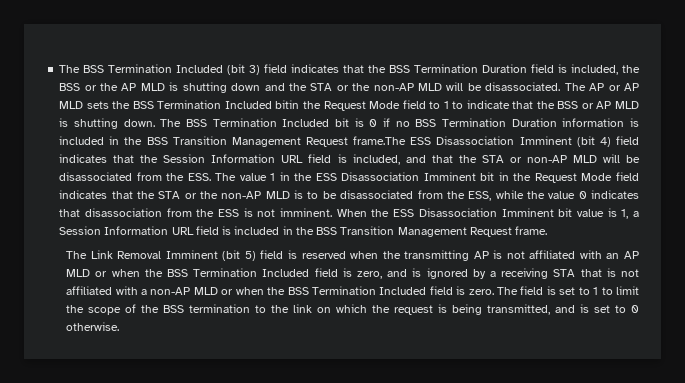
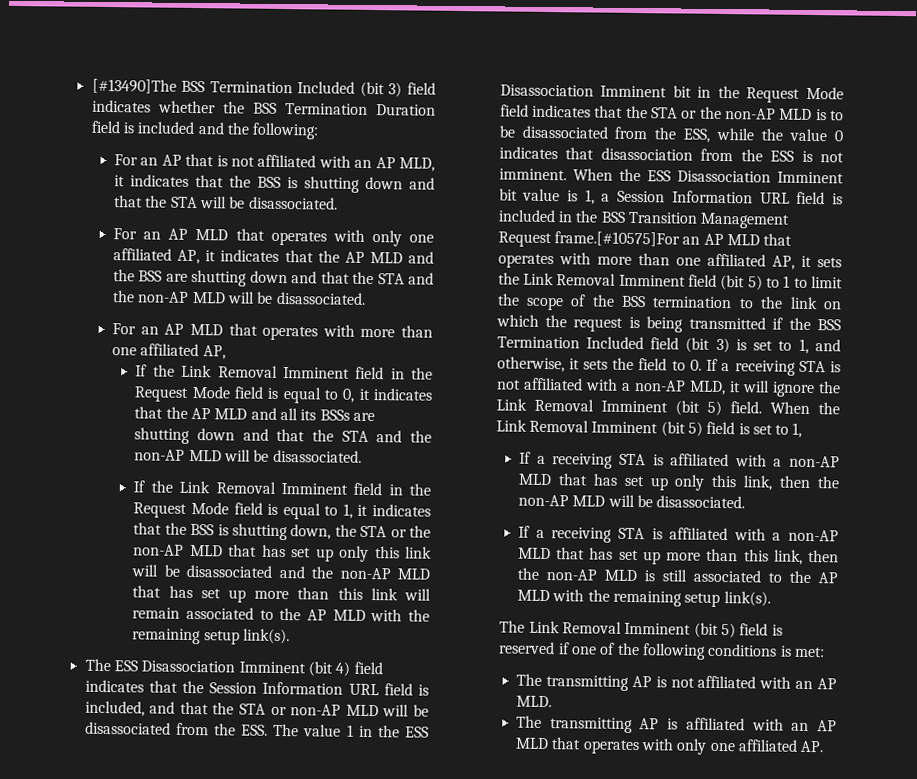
- The BSS Termination Included (bit 3) field indicates that the BSS Termination Duration field is included, the BSS or the AP MLD is shutting down and the STA or the non-AP MLD will be disassociated. The AP or AP MLD sets the BSS Termination Included bitin the Request Mode field to 1 to indicate that the BSS or AP MLD is shutting down. The BSS Termination Included bit is 0 if no BSS Termination Duration information is included in the BSS Transition Management Request frame.The ESS Disassociation Imminent (bit 4) field indicates that the Session Information URL field is included, and that the STA or non-AP MLD will be disassociated from the ESS. The value 1 in the ESS Disassociation Imminent bit in the Request Mode field indicates that the STA or the non-AP MLD is to be disassociated from the ESS, while the value 0 indicates that disassociation from the ESS is not imminent.
+ [#13490]The BSS Termination Included (bit 3) field indicates whether the BSS Termination Duration field is included and the following:
+ For an AP that is not affiliated with an AP MLD, it indicates that the BSS is shutting down and that the STA will be disassociated.
+ For an AP MLD that operates with only one affiliated AP, it indicates that the AP MLD and the BSS are shutting down and that the STA and the non-AP MLD will be disassociated.
+ For an AP MLD that operates with more than one affiliated AP,
+ If the Link Removal Imminent field in the Request Mode field is equal to 0, it indicates that the AP MLD and all its BSSs are shutting down and that the STA and the non-AP MLD will be disassociated.
+ If the Link Removal Imminent field in the Request Mode field is equal to 1, it indicates that the BSS is shutting down, the STA or the non-AP MLD that has set up only this link will be disassociated and the non-AP MLD that has set up more than this link will remain associated to the AP MLD with the remaining setup link(s).
+ The ESS Disassociation Imminent (bit 4) field indicates that the Session Information URL field is included, and that the STA or non-AP MLD will be disassociated from the ESS. The value 1 in the ESS Disassociation Imminent bit in the Request Mode field indicates that the STA or the non-AP MLD is to be disassociated from the ESS, while the value 0 indicates that disassociation from the ESS is not imminent.
- When the ESS Disassociation Imminent bit value is 1, a Session Information URL field is included in the BSS Transition Management Request frame.
- The Link Removal Imminent (bit 5) field is reserved when the transmitting AP is not affiliated with an AP MLD or when the BSS Termination Included field is zero, and is ignored by a receiving STA that is not affiliated with a non-AP MLD or when the BSS Termination Included field is zero. The field is set to 1 to limit the scope of the BSS termination to the link on which the request is being transmitted, and is set to 0 otherwise.
+ When the ESS Disassociation Imminent bit value is 1, a Session Information URL field is included in the BSS Transition Management Request frame.[#10575]For an AP MLD that operates with more than one affiliated AP, it sets the Link Removal Imminent field (bit 5) to 1 to limit the scope of the BSS termination to the link on which the request is being transmitted if the BSS Termination Included field (bit 3) is set to 1, and otherwise, it sets the field to 0. If a receiving STA is not affiliated with a non-AP MLD, it will ignore the Link Removal Imminent (bit 5) field. When the Link Removal Imminent (bit 5) field is set to 1,
+ If a receiving STA is affiliated with a non-AP MLD that has set up only this link, then the non-AP MLD will be disassociated.
+ If a receiving STA is affiliated with a non-AP MLD that has set up more than this link, then the non-AP MLD is still associated to the AP MLD with the remaining setup link(s).
+ The Link Removal Imminent (bit 5) field is reserved if one of the following conditions is met:
+ The transmitting AP is not affiliated with an AP MLD.
+ The transmitting AP is affiliated with an AP MLD that operates with only one affiliated AP.

